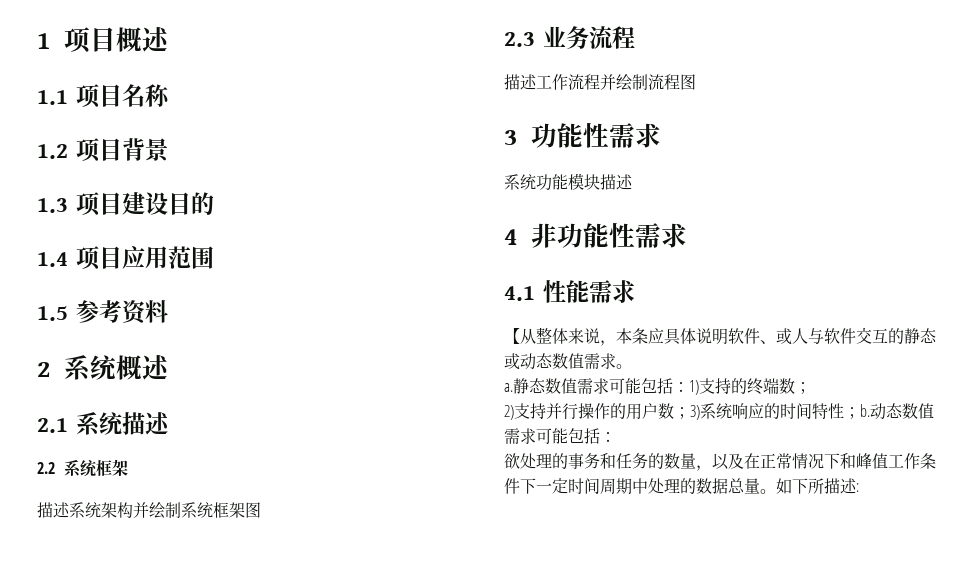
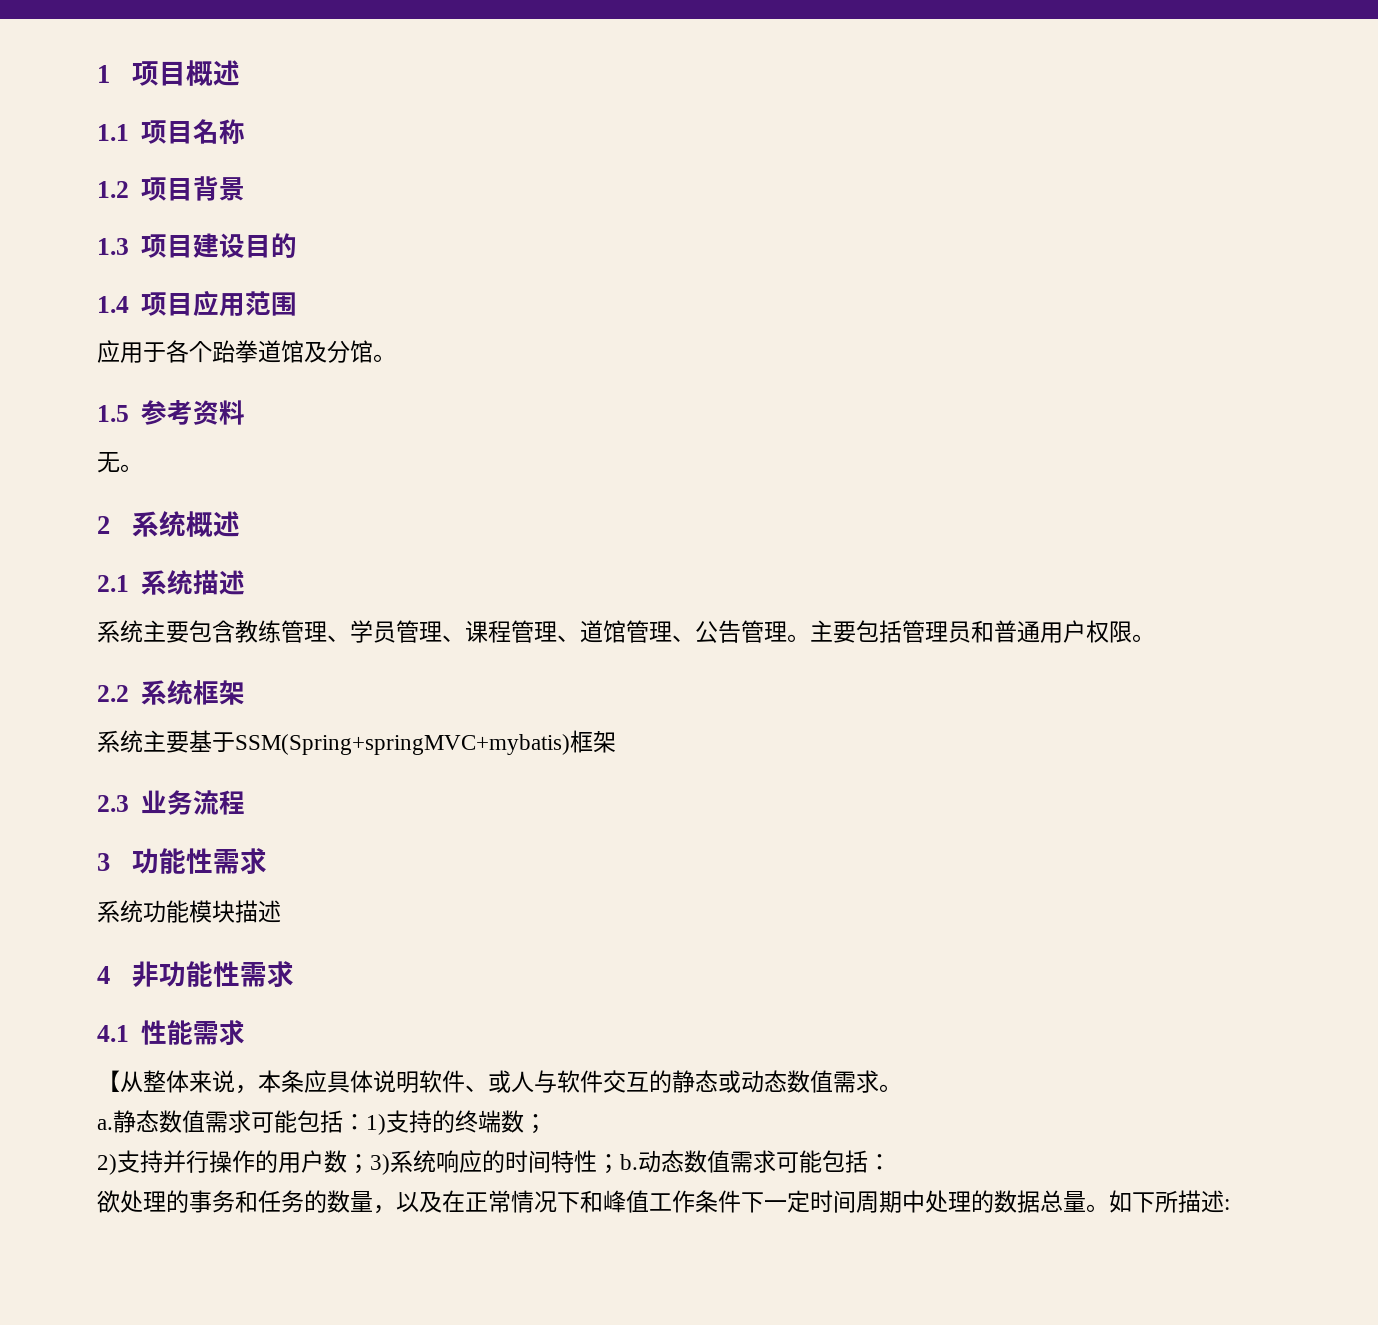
+ 应用于各个跆拳道馆及分馆。
+ 无。
+ 系统主要包含教练管理、学员管理、课程管理、道馆管理、公告管理。主要包括管理员和普通用户权限。
  2.2系统框架
- 描述系统架构并绘制系统框架图
+ 系统主要基于SSM(Spring+springMVC+mybatis)框架
- 描述工作流程并绘制流程图

